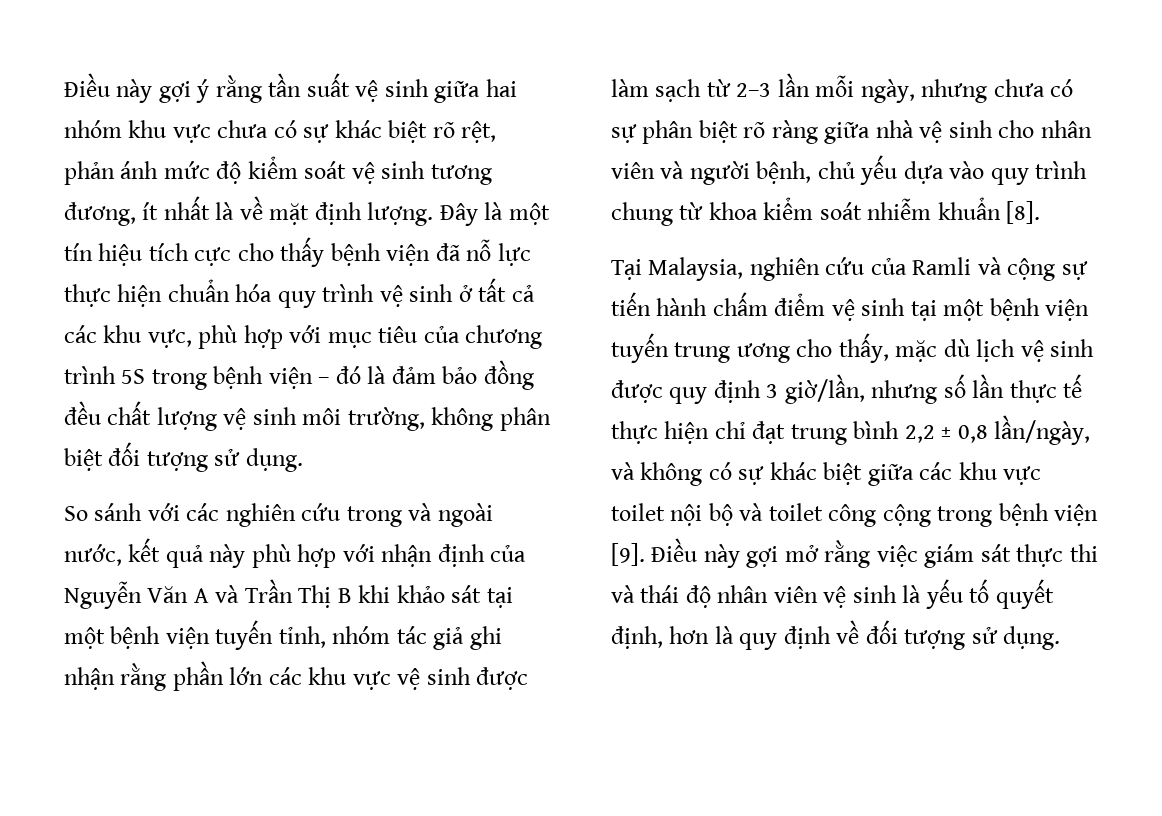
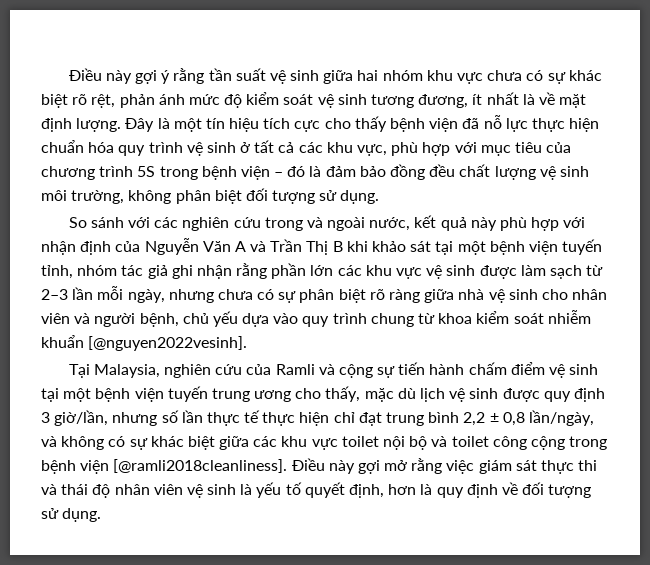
- So sánh với các nghiên cứu trong và ngoài nước, kết quả này phù hợp với nhận định của Nguyễn Văn A và Trần Thị B khi khảo sát tại một bệnh viện tuyến tỉnh, nhóm tác giả ghi nhận rằng phần lớn các khu vực vệ sinh được làm sạch từ 2–3 lần mỗi ngày, nhưng chưa có sự phân biệt rõ ràng giữa nhà vệ sinh cho nhân viên và người bệnh, chủ yếu dựa vào quy trình chung từ khoa kiểm soát nhiễm khuẩn [8].
+ So sánh với các nghiên cứu trong và ngoài nước, kết quả này phù hợp với nhận định của Nguyễn Văn A và Trần Thị B khi khảo sát tại một bệnh viện tuyến tỉnh, nhóm tác giả ghi nhận rằng phần lớn các khu vực vệ sinh được làm sạch từ 2–3 lần mỗi ngày, nhưng chưa có sự phân biệt rõ ràng giữa nhà vệ sinh cho nhân viên và người bệnh, chủ yếu dựa vào quy trình chung từ khoa kiểm soát nhiễm khuẩn [@nguyen2022vesinh].
- Tại Malaysia, nghiên cứu của Ramli và cộng sự tiến hành chấm điểm vệ sinh tại một bệnh viện tuyến trung ương cho thấy, mặc dù lịch vệ sinh được quy định 3 giờ/lần, nhưng số lần thực tế thực hiện chỉ đạt trung bình 2,2 ± 0,8 lần/ngày, và không có sự khác biệt giữa các khu vực toilet nội bộ và toilet công cộng trong bệnh viện [9].
+ Tại Malaysia, nghiên cứu của Ramli và cộng sự tiến hành chấm điểm vệ sinh tại một bệnh viện tuyến trung ương cho thấy, mặc dù lịch vệ sinh được quy định 3 giờ/lần, nhưng số lần thực tế thực hiện chỉ đạt trung bình 2,2 ± 0,8 lần/ngày, và không có sự khác biệt giữa các khu vực toilet nội bộ và toilet công cộng trong bệnh viện [@ramli2018cleanliness].

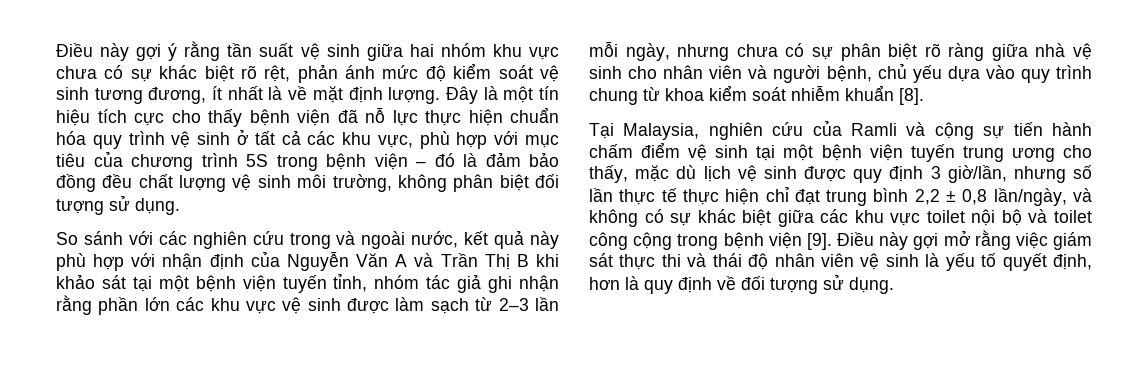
- So sánh với các nghiên cứu trong và ngoài nước, kết quả này phù hợp với nhận định của Nguyễn Văn A và Trần Thị B khi khảo sát tại một bệnh viện tuyến tỉnh, nhóm tác giả ghi nhận rằng phần lớn các khu vực vệ sinh được làm sạch từ 2–3 lần mỗi ngày, nhưng chưa có sự phân biệt rõ ràng giữa nhà vệ sinh cho nhân viên và người bệnh, chủ yếu dựa vào quy trình chung từ khoa kiểm soát nhiễm khuẩn [@nguyen2022vesinh].
+ So sánh với các nghiên cứu trong và ngoài nước, kết quả này phù hợp với nhận định của Nguyễn Văn A và Trần Thị B khi khảo sát tại một bệnh viện tuyến tỉnh, nhóm tác giả ghi nhận rằng phần lớn các khu vực vệ sinh được làm sạch từ 2–3 lần mỗi ngày, nhưng chưa có sự phân biệt rõ ràng giữa nhà vệ sinh cho nhân viên và người bệnh, chủ yếu dựa vào quy trình chung từ khoa kiểm soát nhiễm khuẩn [8].
- Tại Malaysia, nghiên cứu của Ramli và cộng sự tiến hành chấm điểm vệ sinh tại một bệnh viện tuyến trung ương cho thấy, mặc dù lịch vệ sinh được quy định 3 giờ/lần, nhưng số lần thực tế thực hiện chỉ đạt trung bình 2,2 ± 0,8 lần/ngày, và không có sự khác biệt giữa các khu vực toilet nội bộ và toilet công cộng trong bệnh viện [@ramli2018cleanliness].
+ Tại Malaysia, nghiên cứu của Ramli và cộng sự tiến hành chấm điểm vệ sinh tại một bệnh viện tuyến trung ương cho thấy, mặc dù lịch vệ sinh được quy định 3 giờ/lần, nhưng số lần thực tế thực hiện chỉ đạt trung bình 2,2 ± 0,8 lần/ngày, và không có sự khác biệt giữa các khu vực toilet nội bộ và toilet công cộng trong bệnh viện [9].

